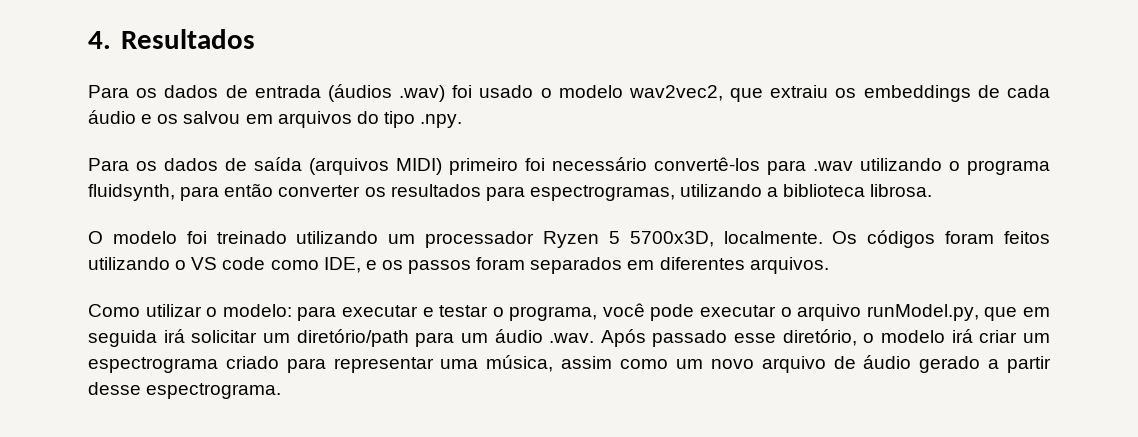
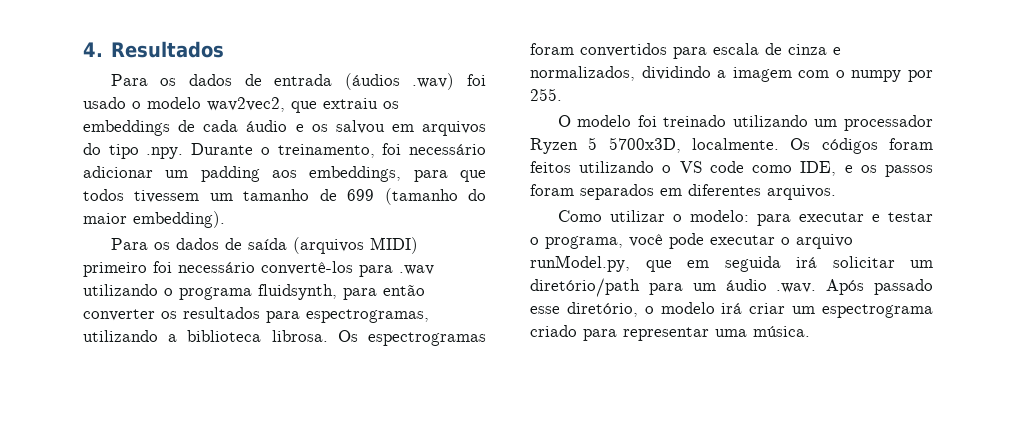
- Para os dados de entrada (áudios .wav) foi usado o modelo wav2vec2, que extraiu os embeddings de cada áudio e os salvou em arquivos do tipo .npy.
+ Para os dados de entrada (áudios .wav) foi usado o modelo wav2vec2, que extraiu os embeddings de cada áudio e os salvou em arquivos do tipo .npy. Durante o treinamento, foi necessário adicionar um padding aos embeddings, para que todos tivessem um tamanho de 699 (tamanho do maior embedding).
+ Os espectrogramas foram convertidos para escala de cinza e normalizados, dividindo a imagem com o numpy por 255.
- Como utilizar o modelo: para executar e testar o programa, você pode executar o arquivo runModel.py, que em seguida irá solicitar um diretório/path para um áudio .wav. Após passado esse diretório, o modelo irá criar um espectrograma criado para representar uma música, assim como um novo arquivo de áudio gerado a partir desse espectrograma.
+ Como utilizar o modelo: para executar e testar o programa, você pode executar o arquivo runModel.py, que em seguida irá solicitar um diretório/path para um áudio .wav. Após passado esse diretório, o modelo irá criar um espectrograma criado para representar uma música.

